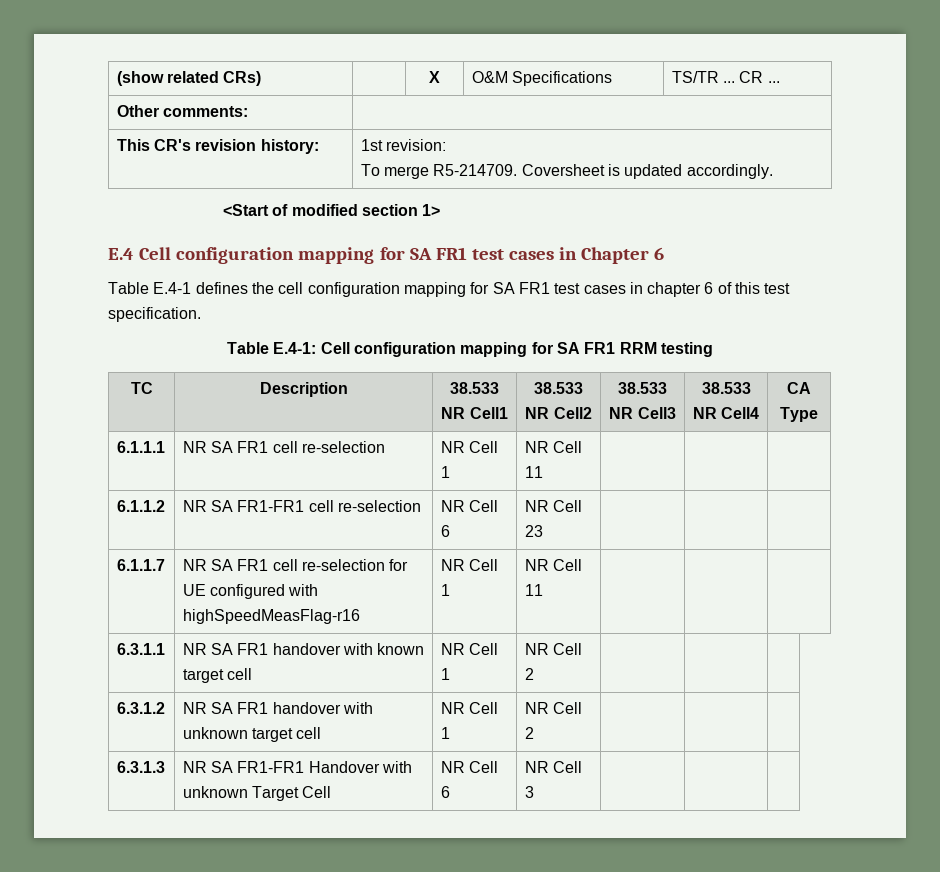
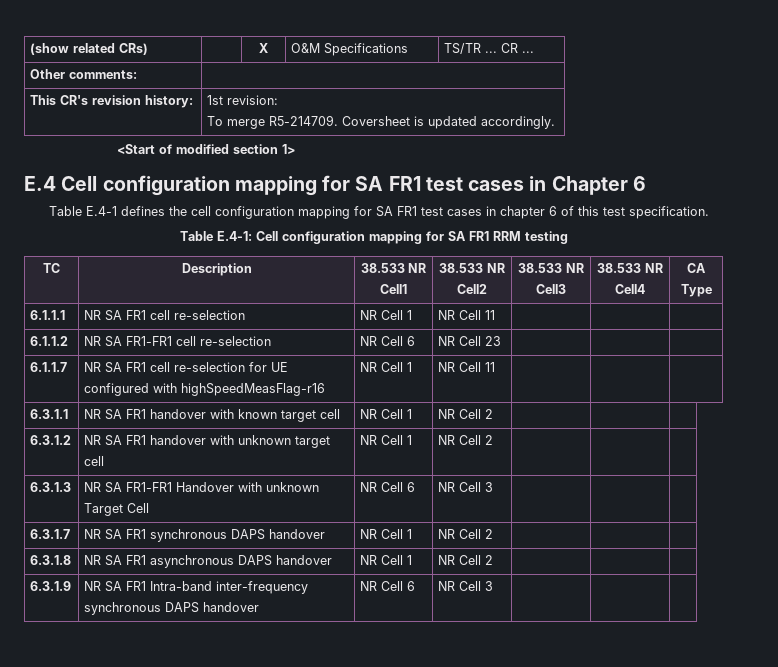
+ 6.3.1.7 | NR SA FR1 synchronous DAPS handover | NR Cell 1 | NR Cell 2 | | |
+ 6.3.1.8 | NR SA FR1 asynchronous DAPS handover | NR Cell 1 | NR Cell 2 | | |
+ 6.3.1.9 | NR SA FR1 Intra-band inter-frequency synchronous DAPS handover | NR Cell 6 | NR Cell 3 | | |

